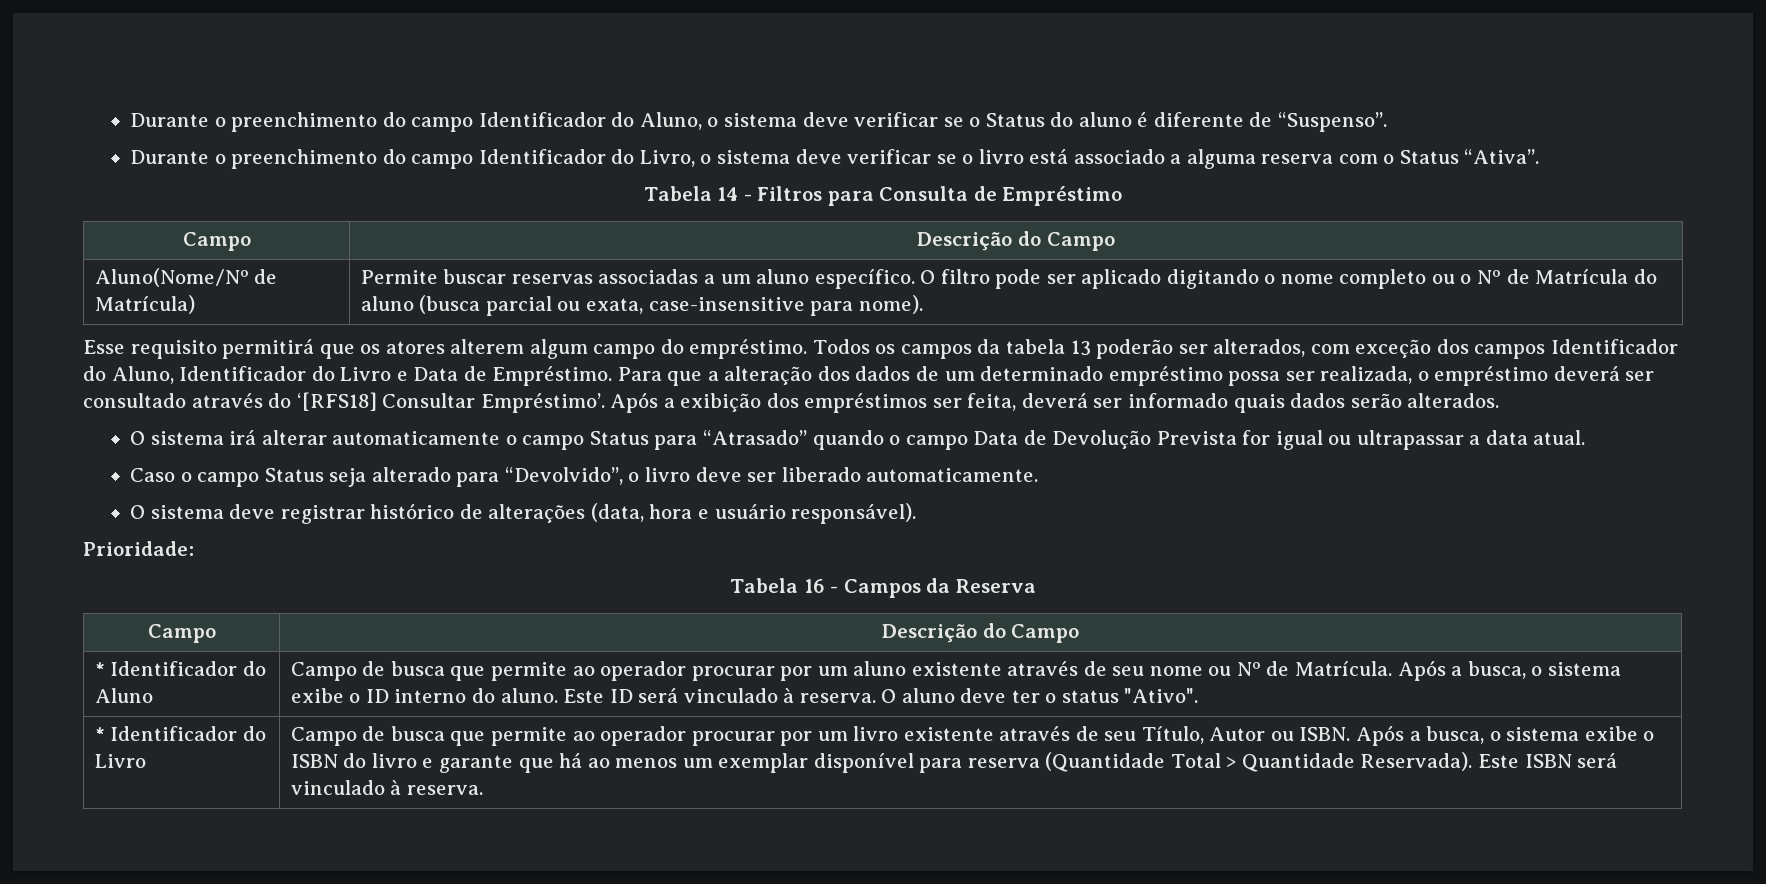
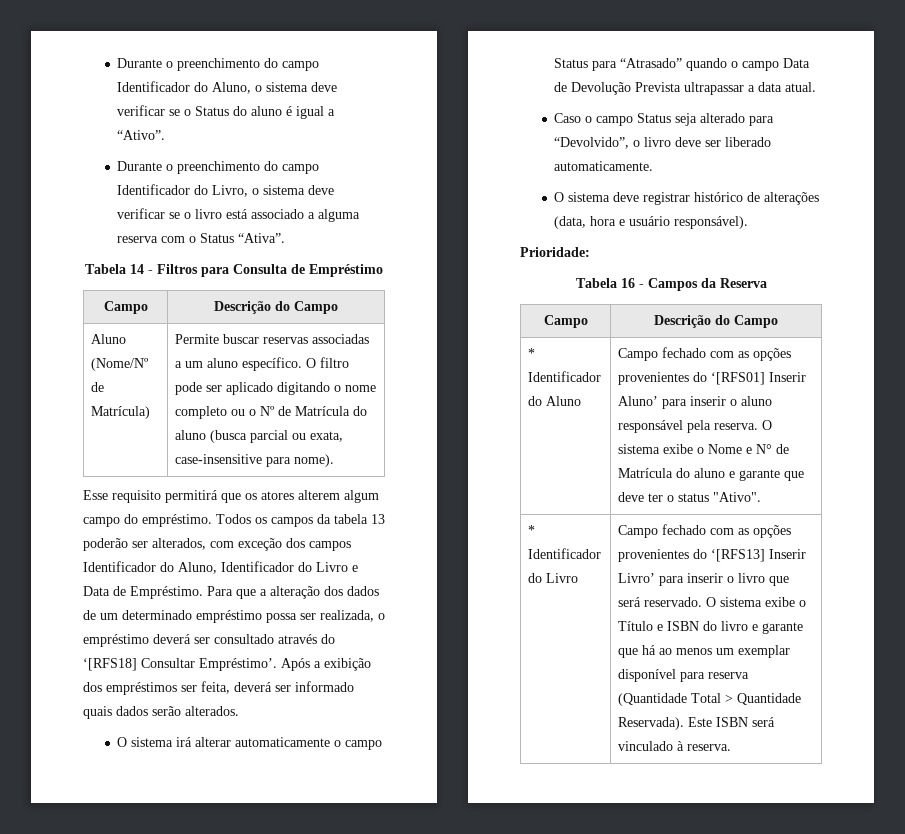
- Durante o preenchimento do campo Identificador do Aluno, o sistema deve verificar se o Status do aluno é diferente de “Suspenso”.
+ Durante o preenchimento do campo Identificador do Aluno, o sistema deve verificar se o Status do aluno é igual a “Ativo”.
- Aluno(Nome/Nº de Matrícula) | Permite buscar reservas associadas a um aluno específico. O filtro pode ser aplicado digitando o nome completo ou o Nº de Matrícula do aluno (busca parcial ou exata, case-insensitive para nome).
+ Aluno (Nome/Nº de Matrícula) | Permite buscar reservas associadas a um aluno específico. O filtro pode ser aplicado digitando o nome completo ou o Nº de Matrícula do aluno (busca parcial ou exata, case-insensitive para nome).
- O sistema irá alterar automaticamente o campo Status para “Atrasado” quando o campo Data de Devolução Prevista for igual ou ultrapassar a data atual.
+ O sistema irá alterar automaticamente o campo Status para “Atrasado” quando o campo Data de Devolução Prevista ultrapassar a data atual.
- Campo de busca que permite ao operador procurar por um aluno existente através de seu nome ou Nº de Matrícula. Após a busca, o sistema exibe o ID interno do aluno. Este ID será vinculado à reserva. O aluno deve ter o status "Ativo".
+ Campo fechado com as opções provenientes do ‘[RFS01] Inserir Aluno’ para inserir o aluno responsável pela reserva. O sistema exibe o Nome e N° de Matrícula do aluno e garante que deve ter o status "Ativo".
- Campo de busca que permite ao operador procurar por um livro existente através de seu Título, Autor ou ISBN. Após a busca, o sistema exibe o ISBN do livro e garante que há ao menos um exemplar disponível para reserva (Quantidade Total > Quantidade Reservada).
+ Campo fechado com as opções provenientes do ‘[RFS13] Inserir Livro’ para inserir o livro que será reservado. O sistema exibe o Título e ISBN do livro e garante que há ao menos um exemplar disponível para reserva (Quantidade Total > Quantidade Reservada).

